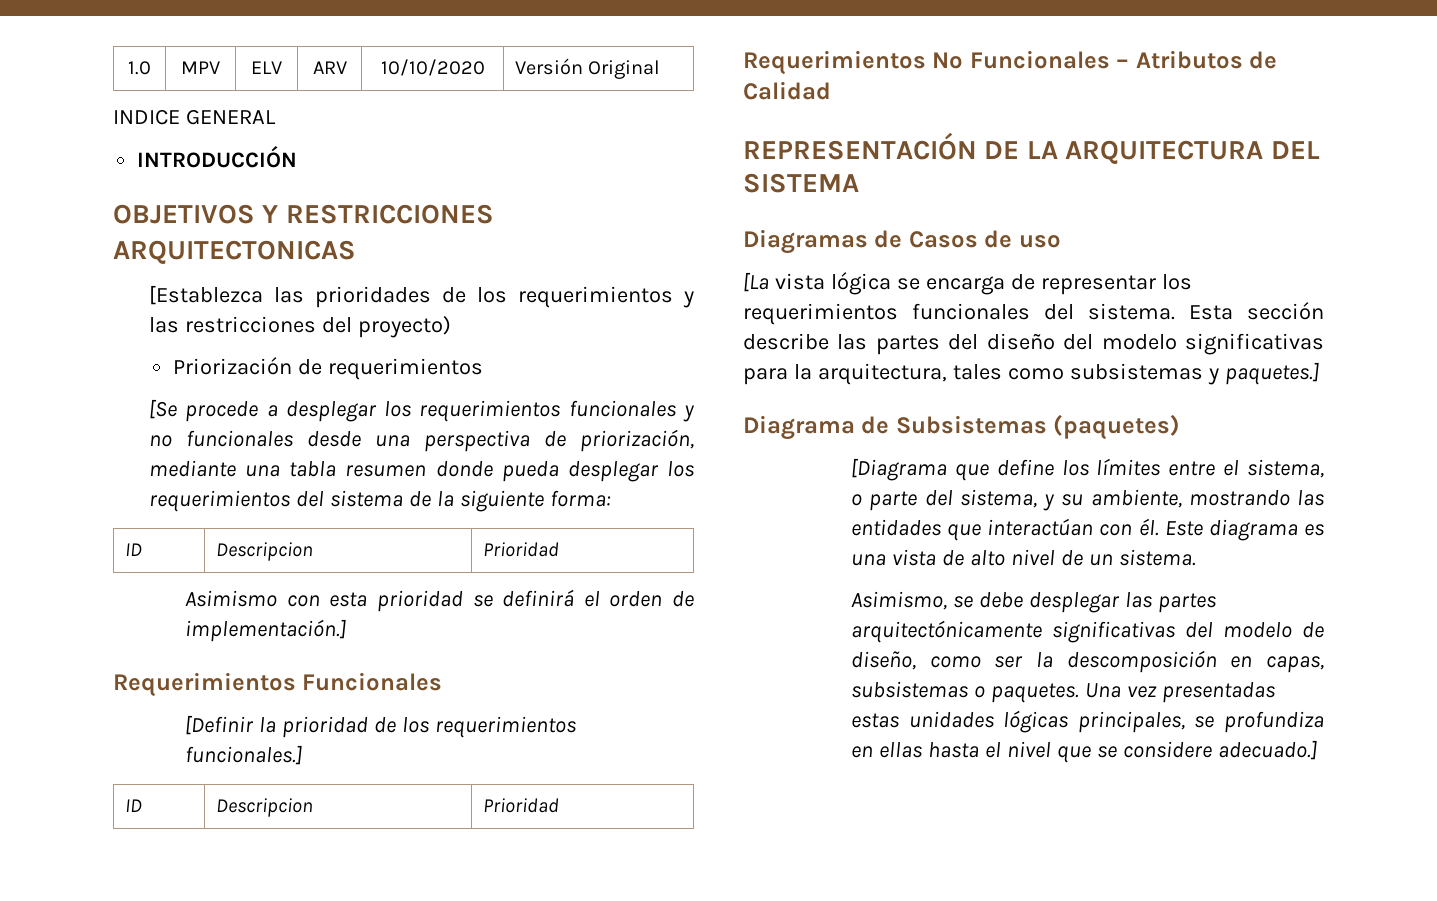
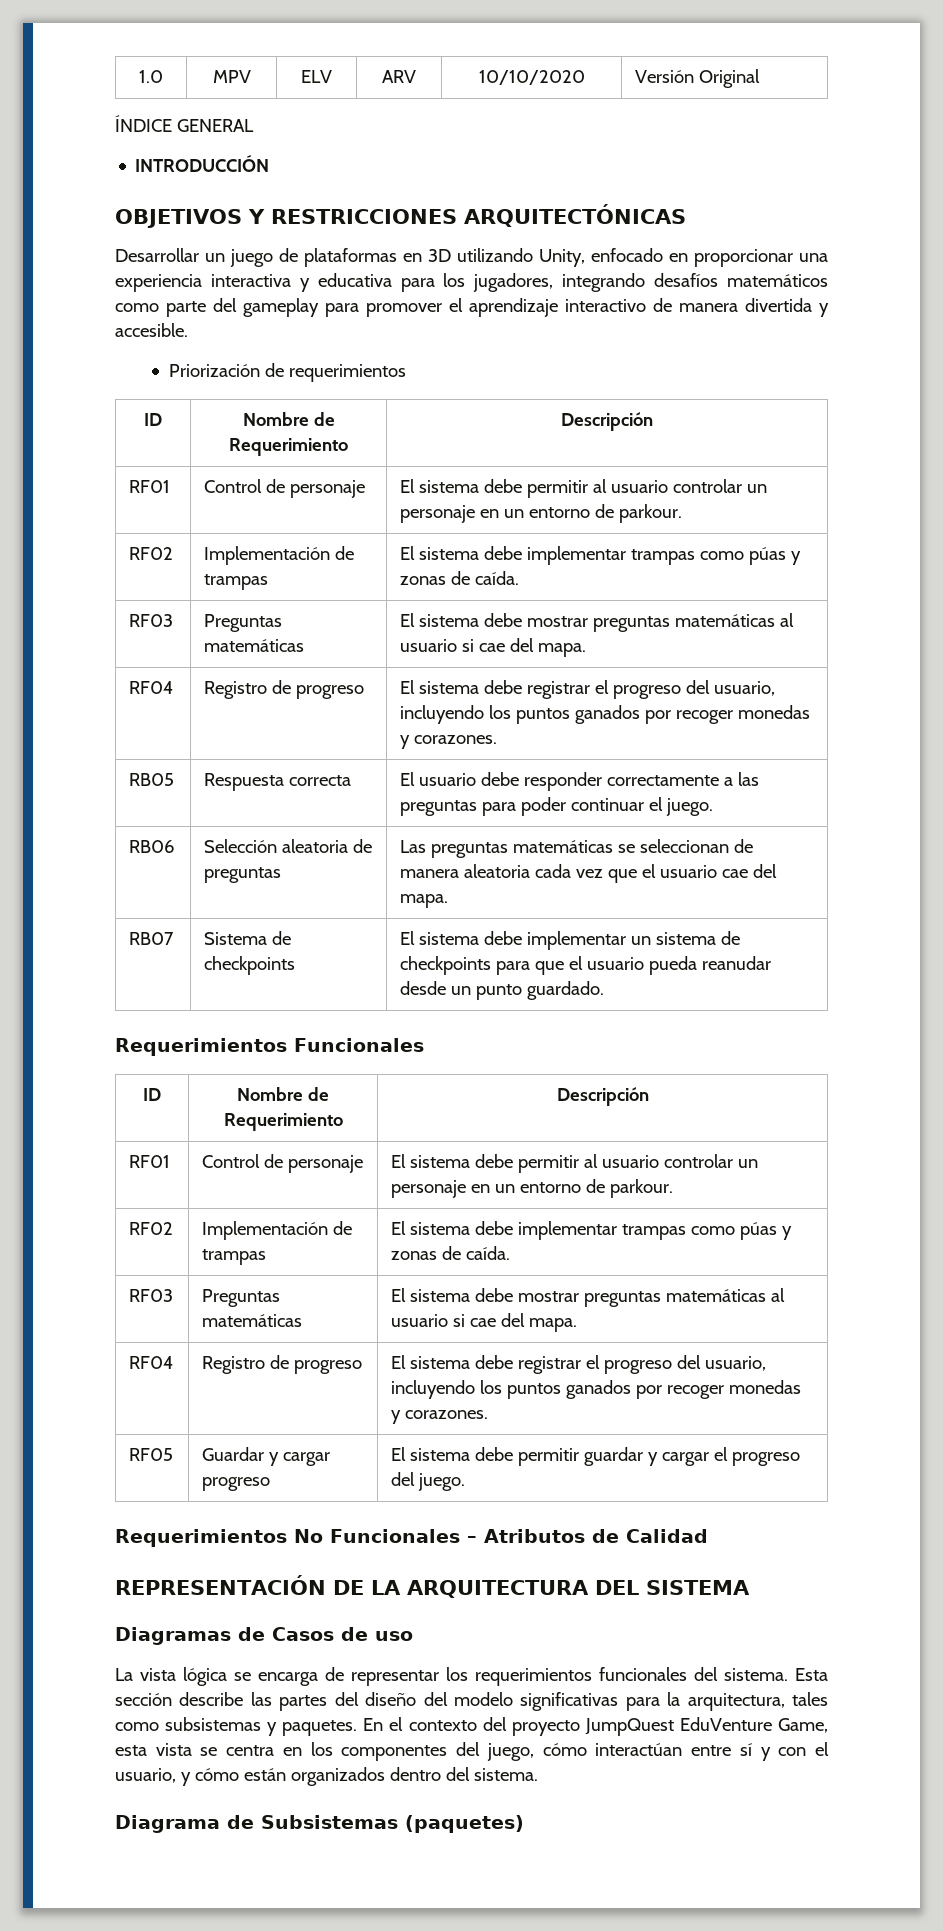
- INDICE GENERAL
+ ÍNDICE GENERAL
- OBJETIVOS Y RESTRICCIONES ARQUITECTONICAS
- [Establezca las prioridades de los requerimientos y las restricciones del proyecto)
+ OBJETIVOS Y RESTRICCIONES ARQUITECTÓNICAS
+ Desarrollar un juego de plataformas en 3D utilizando Unity, enfocado en proporcionar una experiencia interactiva y educativa para los jugadores, integrando desafíos matemáticos como parte del gameplay para promover el aprendizaje interactivo de manera divertida y accesible.
  Priorización de requerimientos
- [Se procede a desplegar los requerimientos funcionales y no funcionales desde una perspectiva de priorización, mediante una tabla resumen donde pueda desplegar los requerimientos del sistema de la siguiente forma:
- ID | Descripcion | Prioridad
- Asimismo con esta prioridad se definirá el orden de implementación.]
+ ID | Nombre de Requerimiento | Descripción
+ RF01 | Control de personaje | El sistema debe permitir al usuario controlar un personaje en un entorno de parkour.
+ RF02 | Implementación de trampas | El sistema debe implementar trampas como púas y zonas de caída.
+ RF03 | Preguntas matemáticas | El sistema debe mostrar preguntas matemáticas al usuario si cae del mapa.
+ RF04 | Registro de progreso | El sistema debe registrar el progreso del usuario, incluyendo los puntos ganados por recoger monedas y corazones.
+ RB05 | Respuesta correcta | El usuario debe responder correctamente a las preguntas para poder continuar el juego.
+ RB06 | Selección aleatoria de preguntas | Las preguntas matemáticas se seleccionan de manera aleatoria cada vez que el usuario cae del mapa.
+ RB07 | Sistema de checkpoints | El sistema debe implementar un sistema de checkpoints para que el usuario pueda reanudar desde un punto guardado.
  Requerimientos Funcionales
- [Definir la prioridad de los requerimientos funcionales.]
- ID | Descripcion | Prioridad
+ ID | Nombre de Requerimiento | Descripción
+ RF01 | Control de personaje | El sistema debe permitir al usuario controlar un personaje en un entorno de parkour.
+ RF02 | Implementación de trampas | El sistema debe implementar trampas como púas y zonas de caída.
+ RF03 | Preguntas matemáticas | El sistema debe mostrar preguntas matemáticas al usuario si cae del mapa.
+ RF04 | Registro de progreso | El sistema debe registrar el progreso del usuario, incluyendo los puntos ganados por recoger monedas y corazones.
+ RF05 | Guardar y cargar progreso | El sistema debe permitir guardar y cargar el progreso del juego.
- [La vista lógica se encarga de representar los requerimientos funcionales del sistema.
+ La vista lógica se encarga de representar los requerimientos funcionales del sistema.
- Esta sección describe las partes del diseño del modelo significativas para la arquitectura, tales como subsistemas y paquetes.]
+ Esta sección describe las partes del diseño del modelo significativas para la arquitectura, tales como subsistemas y paquetes. En el contexto del proyecto JumpQuest EduVenture Game, esta vista se centra en los componentes del juego, cómo interactúan entre sí y con el usuario, y cómo están organizados dentro del sistema.
  Diagrama de Subsistemas (paquetes)
- [Diagrama que define los límites entre el sistema, o parte del sistema, y su ambiente, mostrando las entidades que interactúan con él. Este diagrama es una vista de alto nivel de un sistema.
- Asimismo, se debe desplegar las partes arquitectónicamente significativas del modelo de diseño, como ser la descomposición en capas, subsistemas o paquetes. Una vez presentadas estas unidades lógicas principales, se profundiza en ellas hasta el nivel que se considere adecuado.]

